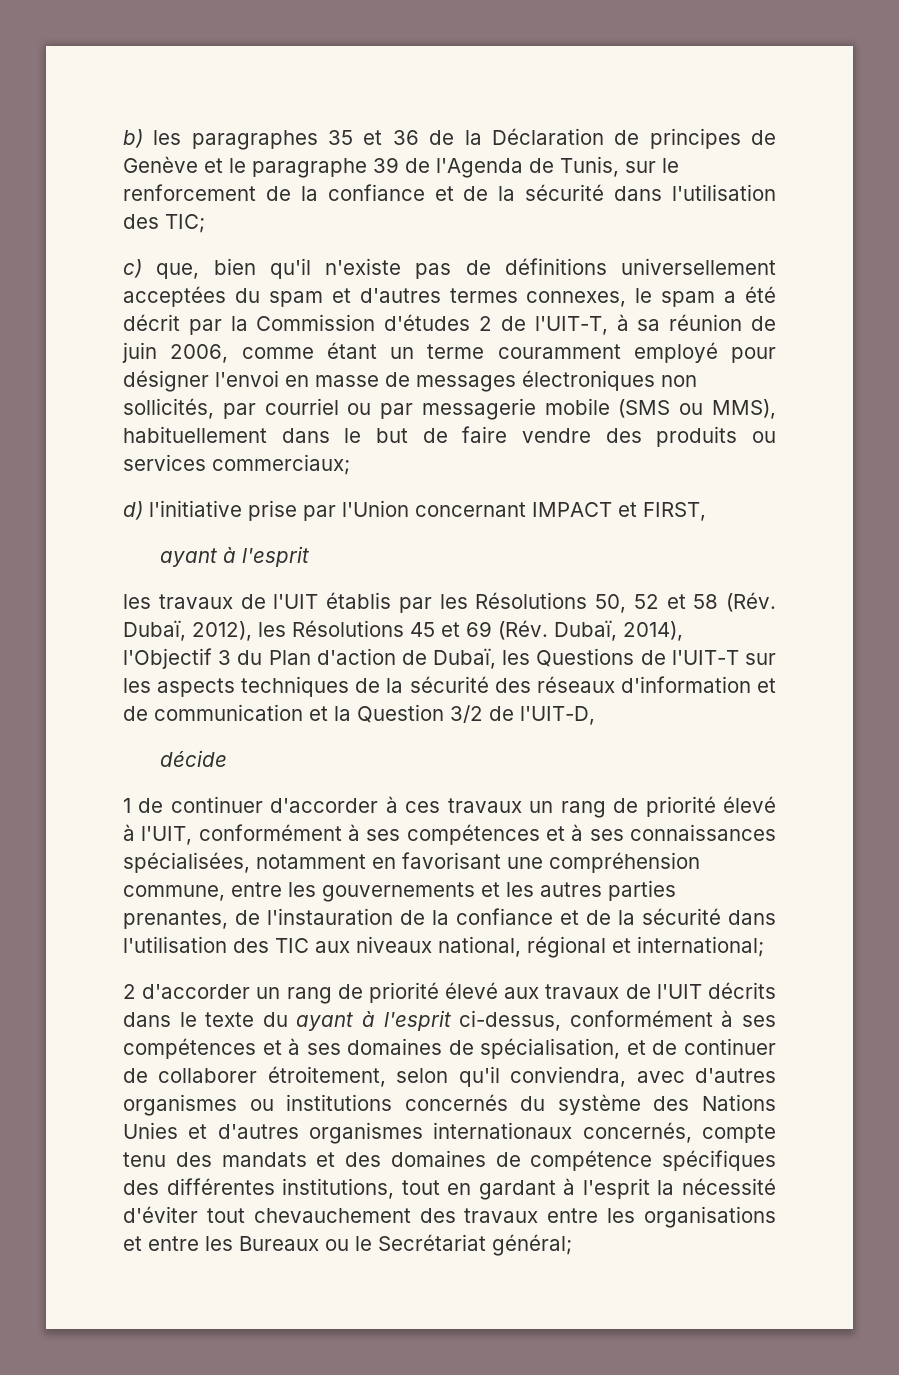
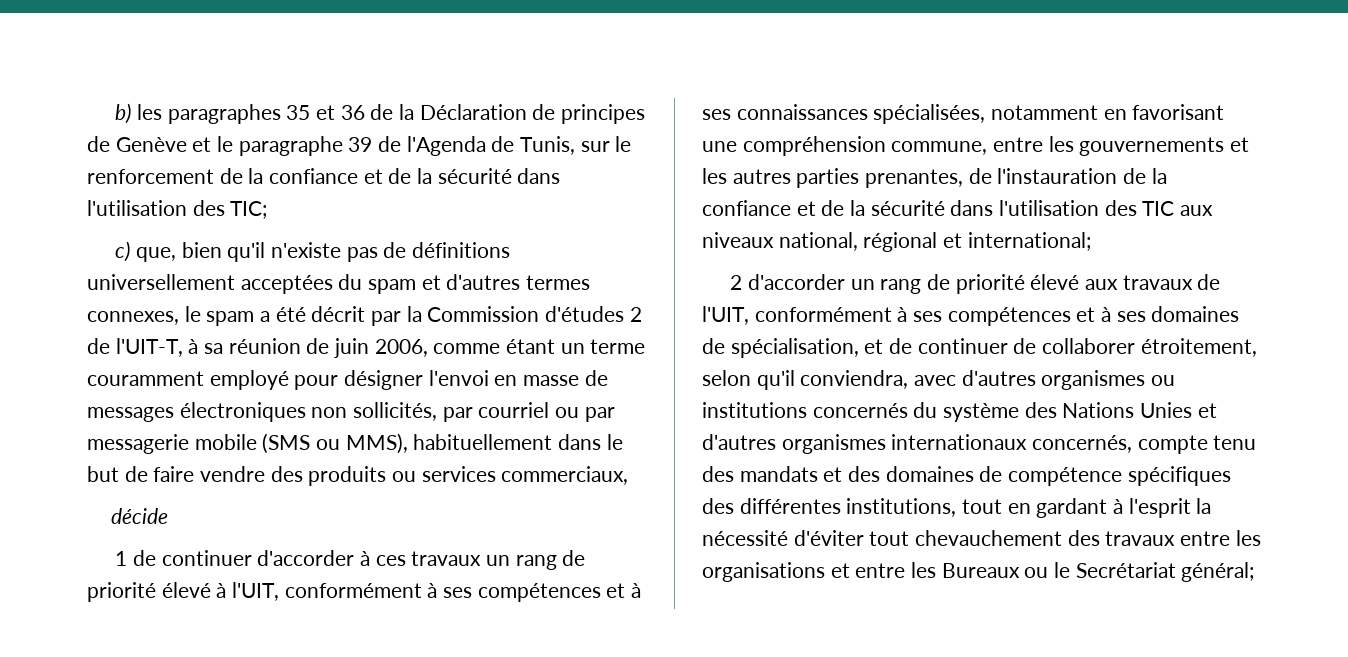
- c) que, bien qu'il n'existe pas de définitions universellement acceptées du spam et d'autres termes connexes, le spam a été décrit par la Commission d'études 2 de l'UIT-T, à sa réunion de juin 2006, comme étant un terme couramment employé pour désigner l'envoi en masse de messages électroniques non sollicités, par courriel ou par messagerie mobile (SMS ou MMS), habituellement dans le but de faire vendre des produits ou services commerciaux;
- d) l'initiative prise par l'Union concernant IMPACT et FIRST,
- ayant à l'esprit
- les travaux de l'UIT établis par les Résolutions 50, 52 et 58 (Rév. Dubaï, 2012), les Résolutions 45 et 69 (Rév. Dubaï, 2014), l'Objectif 3 du Plan d'action de Dubaï, les Questions de l'UIT-T sur les aspects techniques de la sécurité des réseaux d'information et de communication et la Question 3/2 de l'UIT-D,
+ c) que, bien qu'il n'existe pas de définitions universellement acceptées du spam et d'autres termes connexes, le spam a été décrit par la Commission d'études 2 de l'UIT-T, à sa réunion de juin 2006, comme étant un terme couramment employé pour désigner l'envoi en masse de messages électroniques non sollicités, par courriel ou par messagerie mobile (SMS ou MMS), habituellement dans le but de faire vendre des produits ou services commerciaux,
- 2 d'accorder un rang de priorité élevé aux travaux de l'UIT décrits dans le texte du ayant à l'esprit ci-dessus, conformément à ses compétences et à ses domaines de spécialisation, et de continuer de collaborer étroitement, selon qu'il conviendra, avec d'autres organismes ou institutions concernés du système des Nations Unies et d'autres organismes internationaux concernés, compte tenu des mandats et des domaines de compétence spécifiques des différentes institutions, tout en gardant à l'esprit la nécessité d'éviter tout chevauchement des travaux entre les organisations et entre les Bureaux ou le Secrétariat général;
+ 2 d'accorder un rang de priorité élevé aux travaux de l'UIT, conformément à ses compétences et à ses domaines de spécialisation, et de continuer de collaborer étroitement, selon qu'il conviendra, avec d'autres organismes ou institutions concernés du système des Nations Unies et d'autres organismes internationaux concernés, compte tenu des mandats et des domaines de compétence spécifiques des différentes institutions, tout en gardant à l'esprit la nécessité d'éviter tout chevauchement des travaux entre les organisations et entre les Bureaux ou le Secrétariat général;

